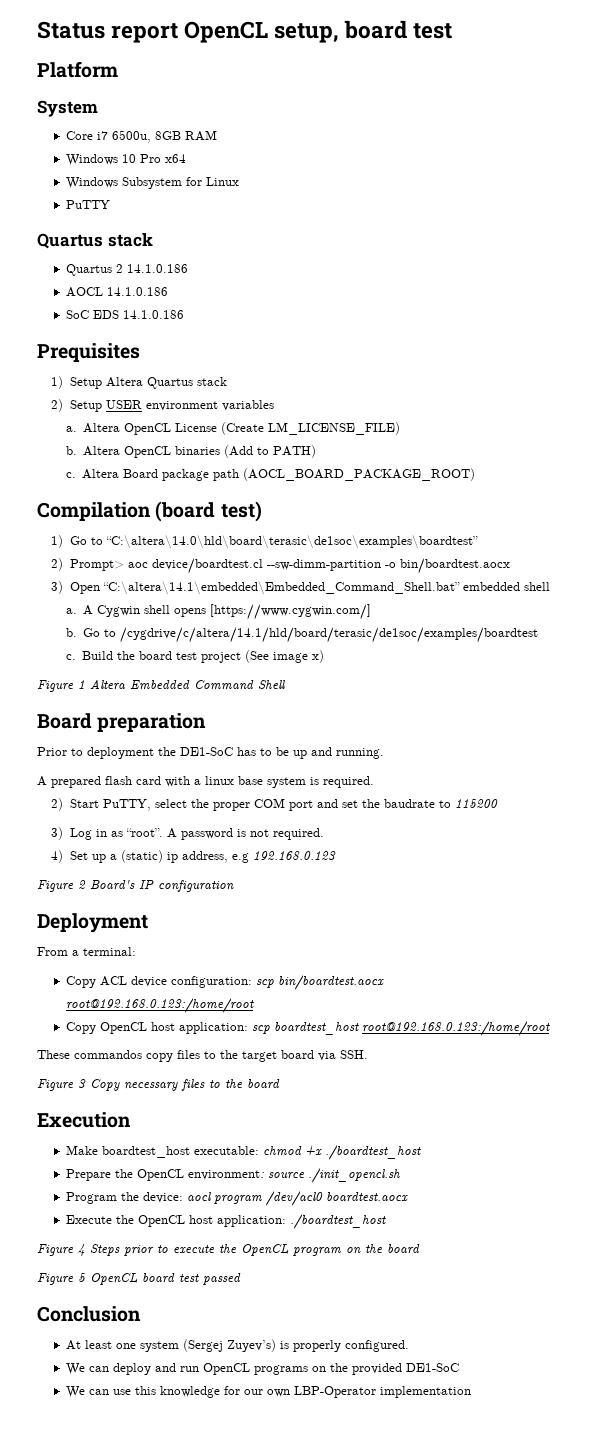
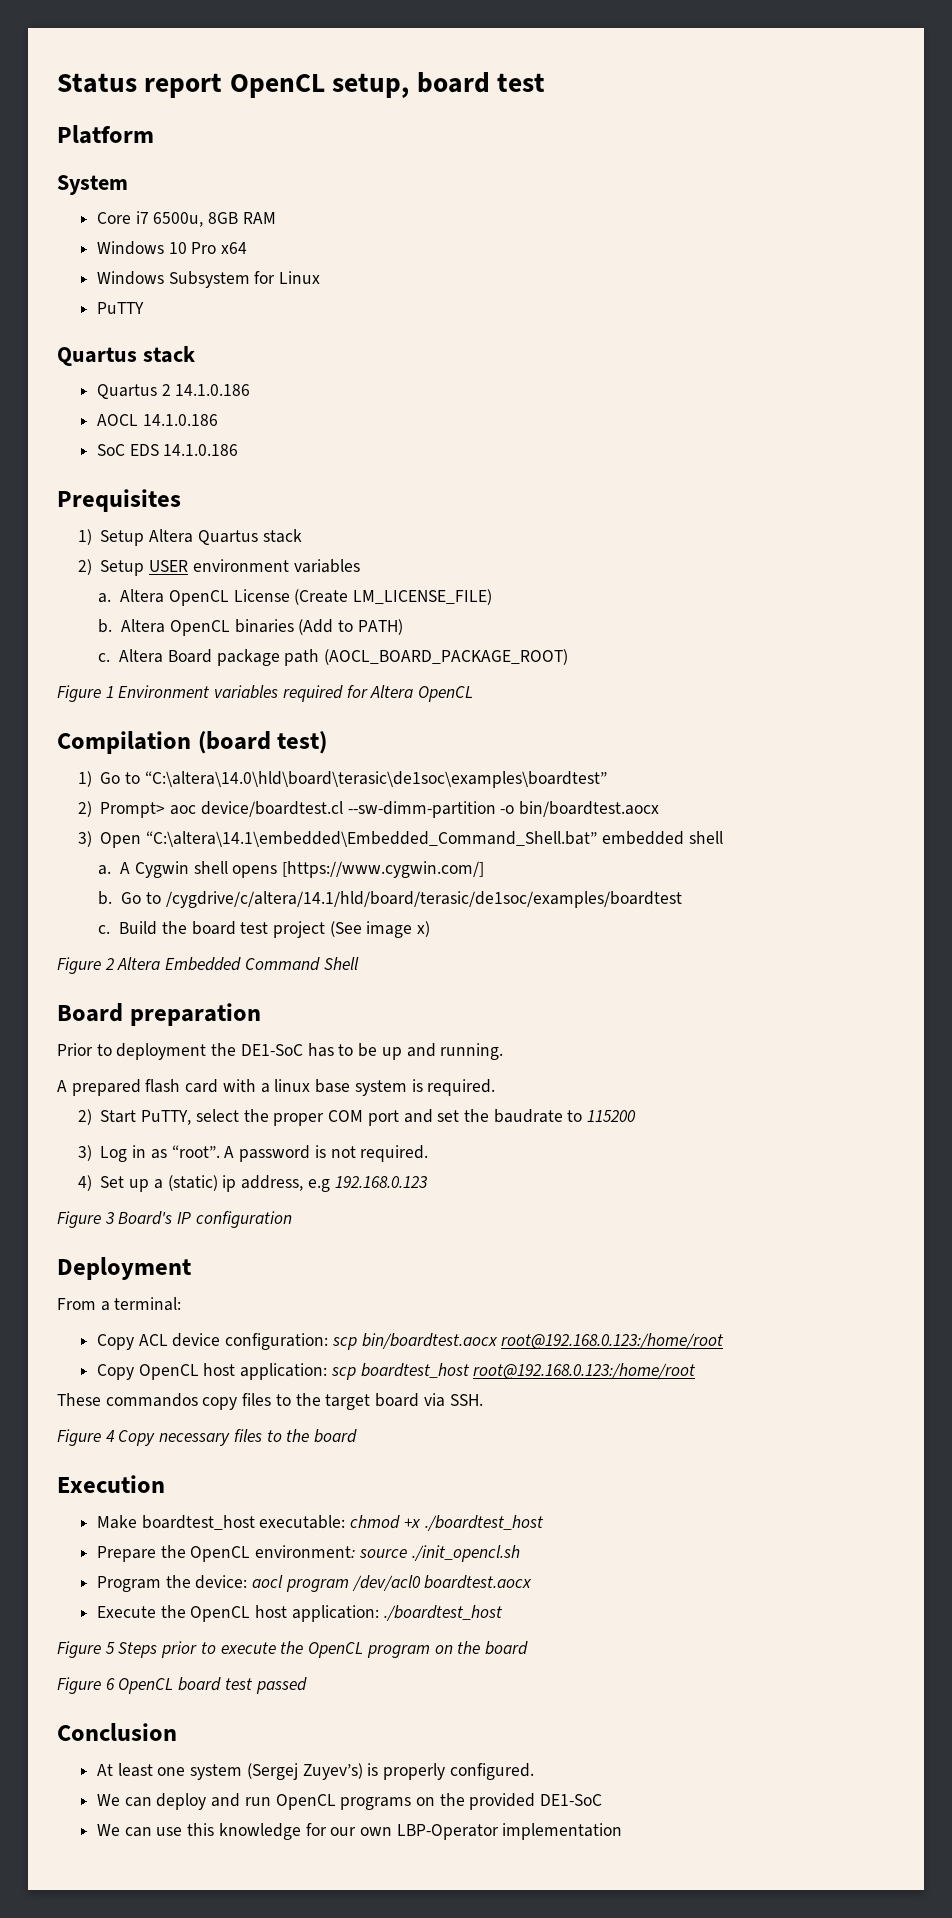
+ Figure 1 Environment variables required for Altera OpenCL
- Figure 1 Altera Embedded Command Shell
+ Figure 2 Altera Embedded Command Shell
- Figure 2 Board's IP configuration
+ Figure 3 Board's IP configuration
- Figure 3 Copy necessary files to the board
+ Figure 4 Copy necessary files to the board
- Figure 4 Steps prior to execute the OpenCL program on the board
+ Figure 5 Steps prior to execute the OpenCL program on the board
- Figure 5 OpenCL board test passed
+ Figure 6 OpenCL board test passed

